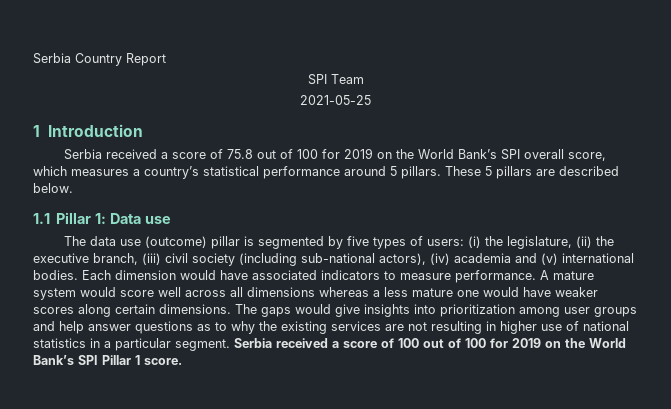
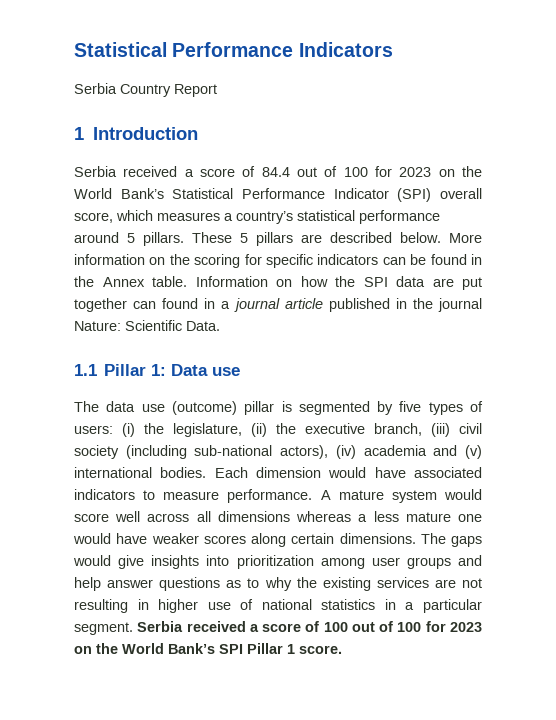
+ Statistical Performance Indicators
- SPI Team
- 2021-05-25
- Serbia received a score of 75.8 out of 100 for 2019 on the World Bank’s SPI overall score, which measures a country’s statistical performance around 5 pillars.
+ Serbia received a score of 84.4 out of 100 for 2023 on the World Bank’s Statistical Performance Indicator (SPI) overall score, which measures a country’s statistical performance around 5 pillars.
+ More information on the scoring for specific indicators can be found in the Annex table. Information on how the SPI data are put together can found in a journal article published in the journal Nature: Scientific Data.
- Serbia received a score of 100 out of 100 for 2019 on the World Bank’s SPI Pillar 1 score.
+ Serbia received a score of 100 out of 100 for 2023 on the World Bank’s SPI Pillar 1 score.

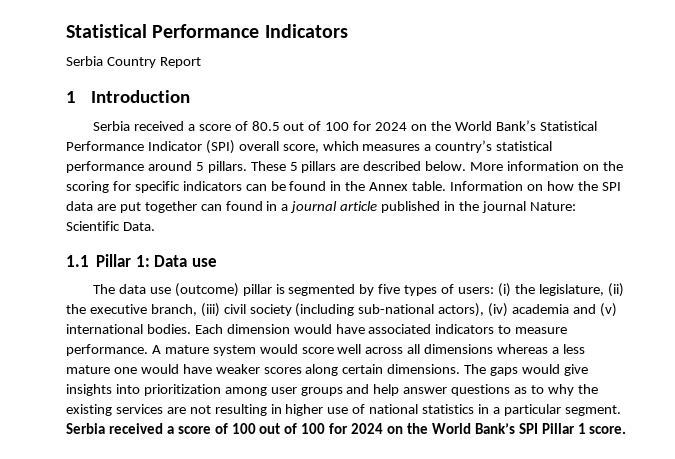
- Serbia received a score of 84.4 out of 100 for 2023 on the World Bank’s Statistical Performance Indicator (SPI) overall score, which measures a country’s statistical performance around 5 pillars.
+ Serbia received a score of 80.5 out of 100 for 2024 on the World Bank’s Statistical Performance Indicator (SPI) overall score, which measures a country’s statistical performance around 5 pillars.
- Serbia received a score of 100 out of 100 for 2023 on the World Bank’s SPI Pillar 1 score.
+ Serbia received a score of 100 out of 100 for 2024 on the World Bank’s SPI Pillar 1 score.

